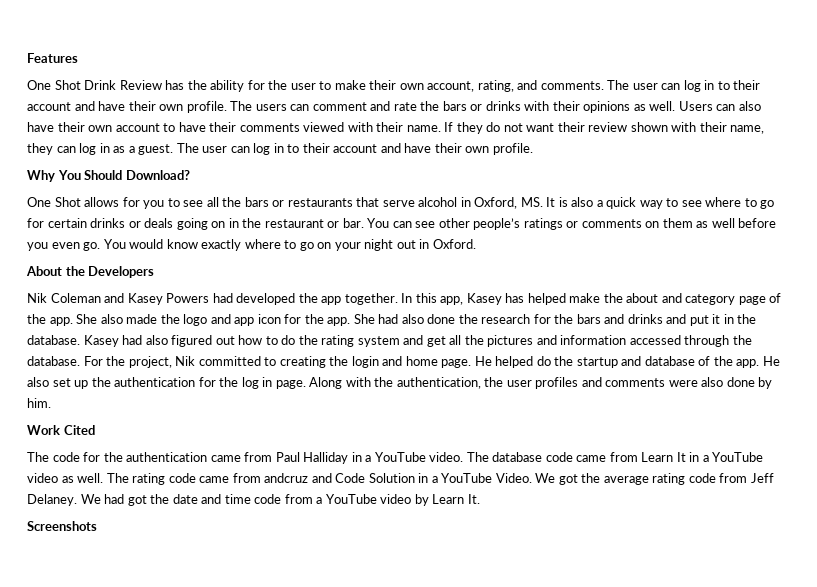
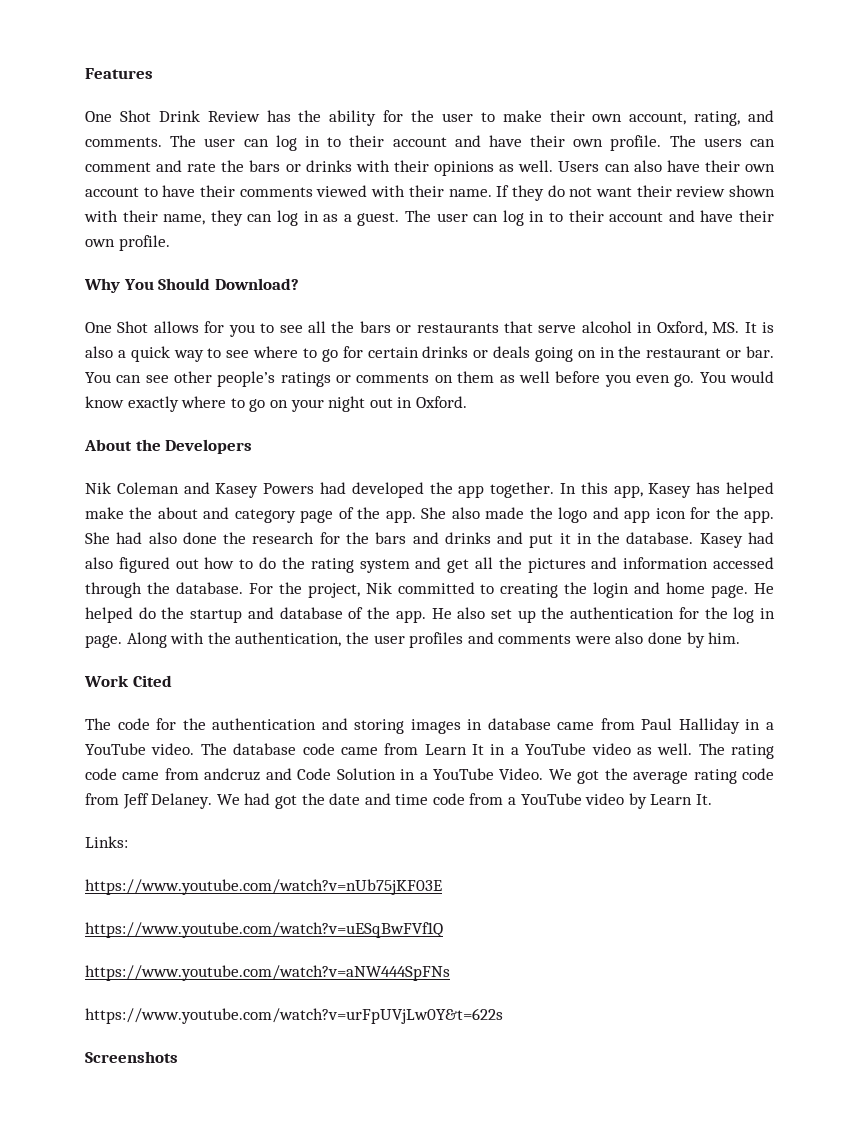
- The code for the authentication came from Paul Halliday in a YouTube video.
+ The code for the authentication and storing images in database came from Paul Halliday in a YouTube video.
+ Links:
+ https://www.youtube.com/watch?v=nUb75jKF03E
+ https://www.youtube.com/watch?v=uESqBwFVf1Q
+ https://www.youtube.com/watch?v=aNW444SpFNs
+ https://www.youtube.com/watch?v=urFpUVjLw0Y&t=622s

